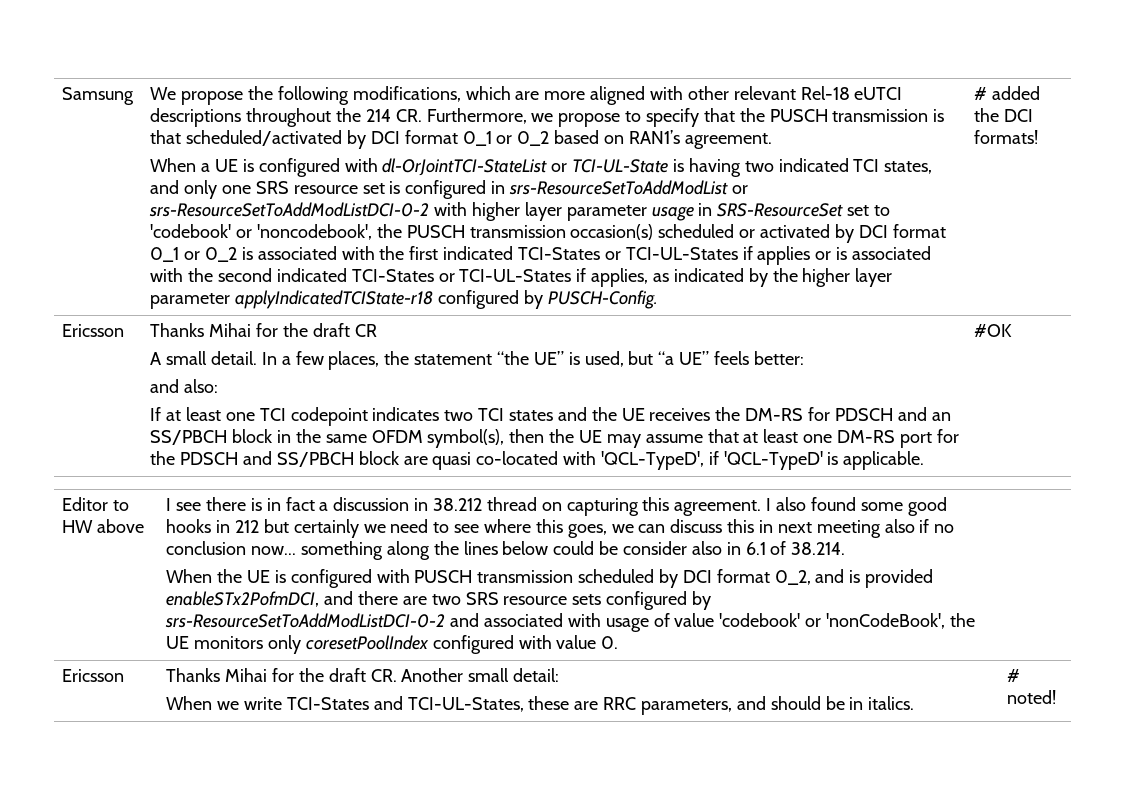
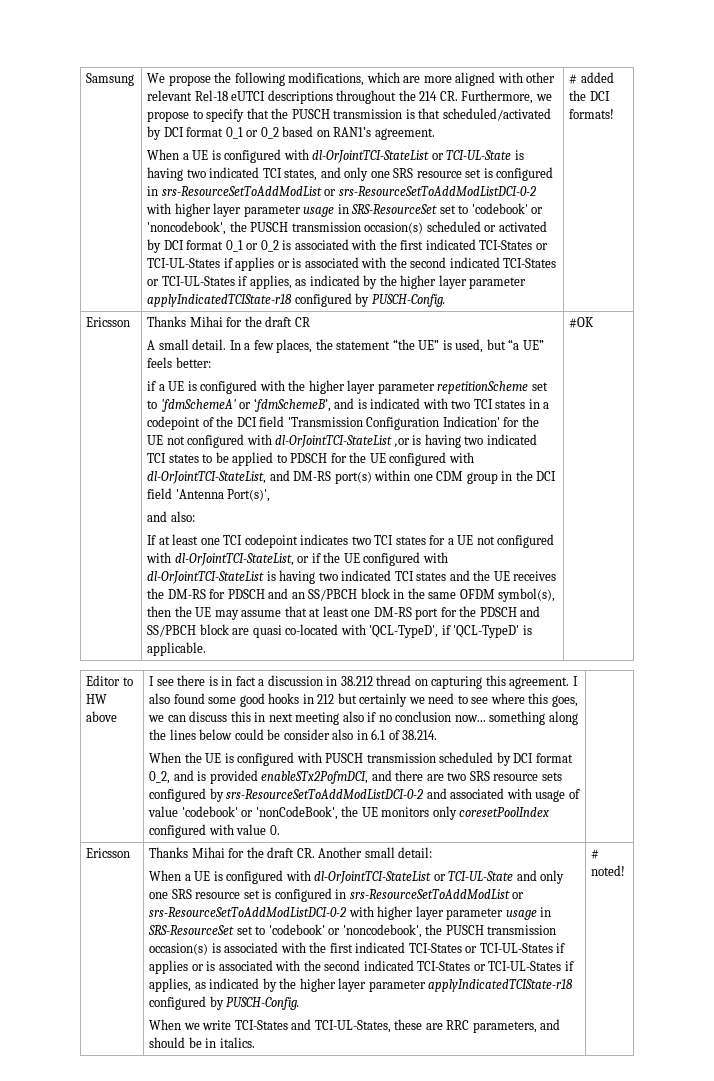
+ if a UE is configured with the higher layer parameter repetitionScheme set to 'fdmSchemeA' or ‘fdmSchemeB’, and is indicated with two TCI states in a codepoint of the DCI field 'Transmission Configuration Indication' for the UE not configured with dl-OrJointTCI-StateList ,or is having two indicated TCI states to be applied to PDSCH for the UE configured with dl-OrJointTCI-StateList, and DM-RS port(s) within one CDM group in the DCI field 'Antenna Port(s)',
- If at least one TCI codepoint indicates two TCI states and the UE receives the DM-RS for PDSCH and an SS/PBCH block in the same OFDM symbol(s), then the UE may assume that at least one DM-RS port for the PDSCH and SS/PBCH block are quasi co-located with 'QCL-TypeD', if 'QCL-TypeD' is applicable.
+ If at least one TCI codepoint indicates two TCI states for a UE not configured with dl-OrJointTCI-StateList, or if the UE configured with dl-OrJointTCI-StateList is having two indicated TCI states and the UE receives the DM-RS for PDSCH and an SS/PBCH block in the same OFDM symbol(s), then the UE may assume that at least one DM-RS port for the PDSCH and SS/PBCH block are quasi co-located with 'QCL-TypeD', if 'QCL-TypeD' is applicable.
+ When a UE is configured with dl-OrJointTCI-StateList or TCI-UL-State and only one SRS resource set is configured in srs-ResourceSetToAddModList or srs-ResourceSetToAddModListDCI-0-2 with higher layer parameter usage in SRS-ResourceSet set to 'codebook' or 'noncodebook', the PUSCH transmission occasion(s) is associated with the first indicated TCI-States or TCI-UL-States if applies or is associated with the second indicated TCI-States or TCI-UL-States if applies, as indicated by the higher layer parameter applyIndicatedTCIState-r18 configured by PUSCH-Config.

